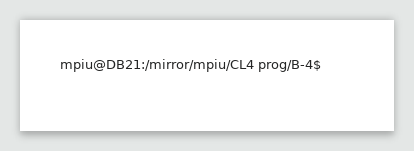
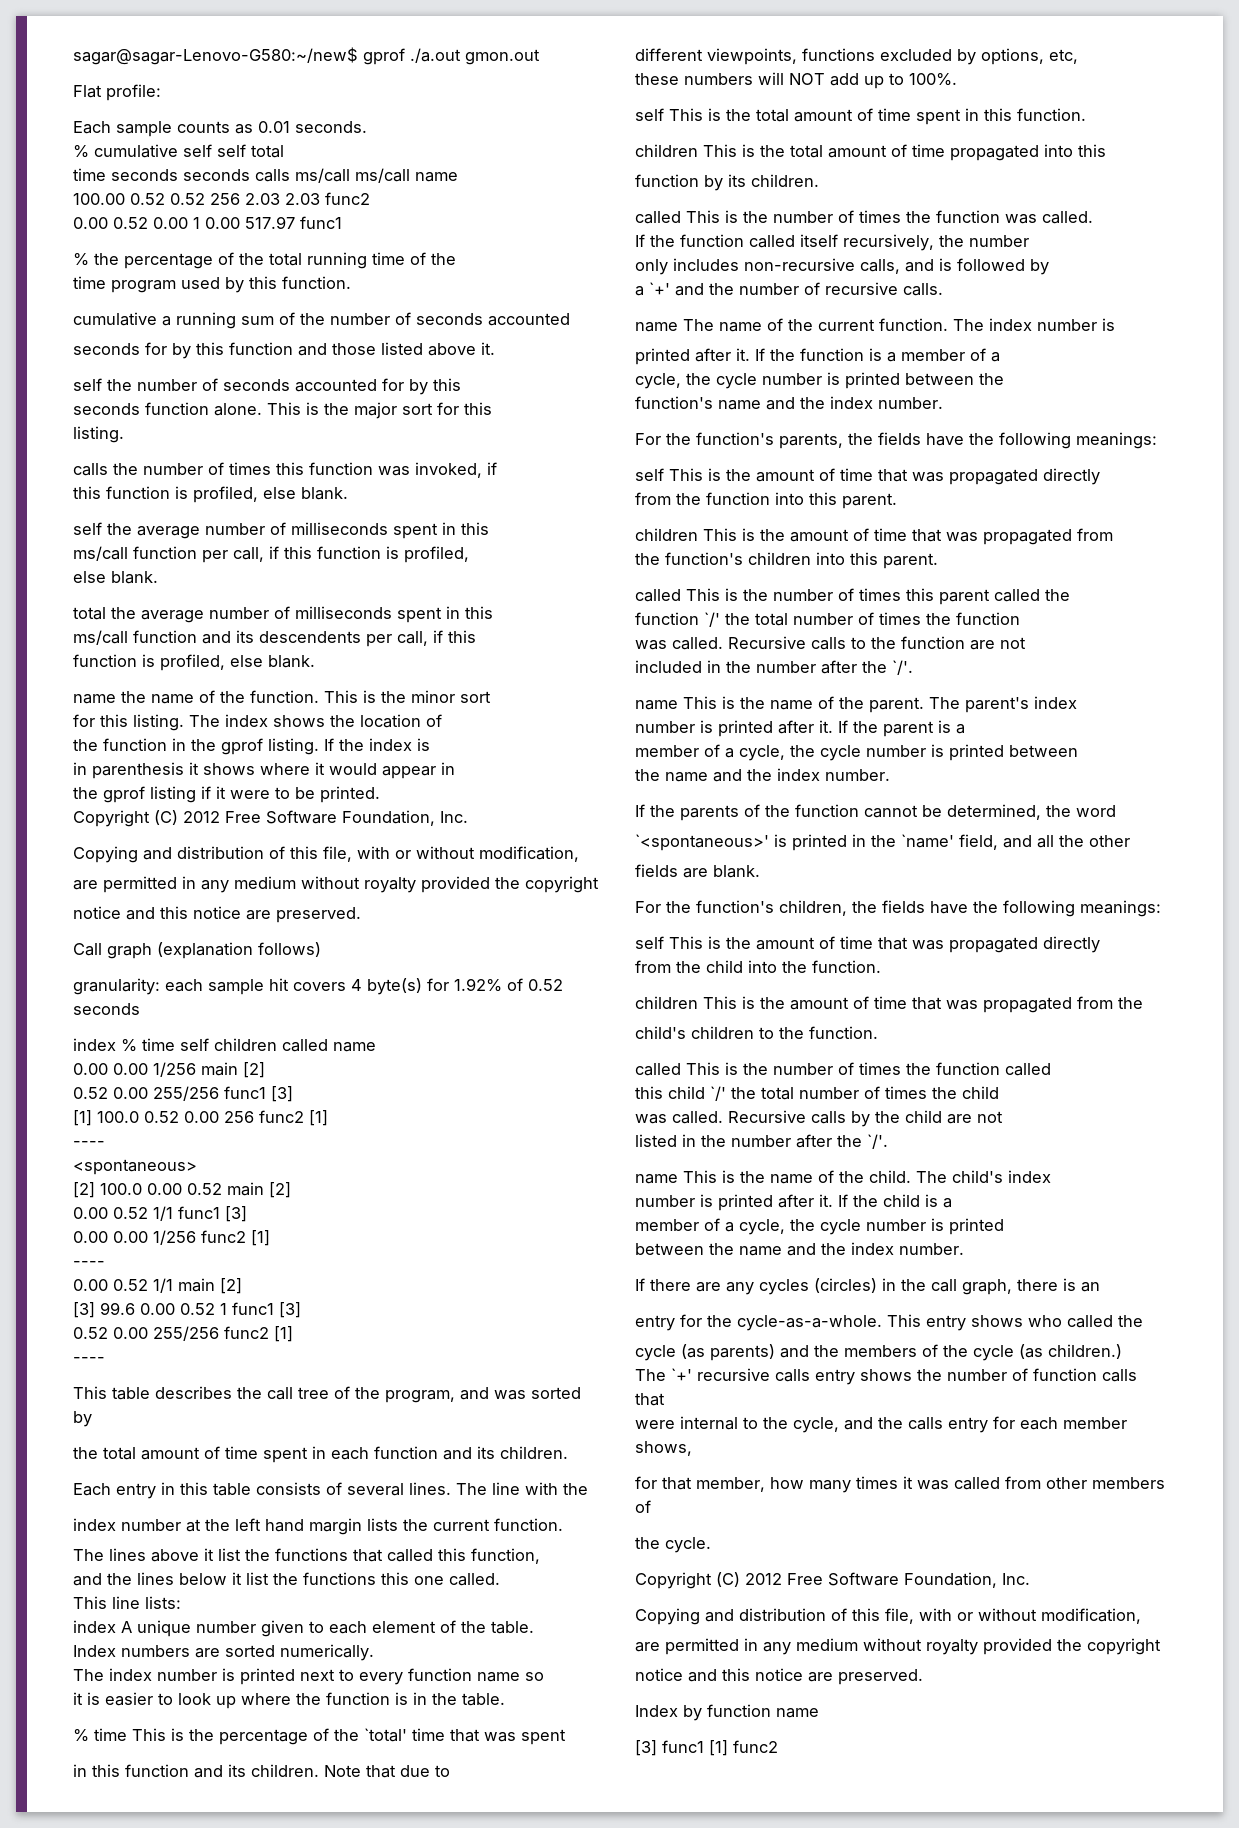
- mpiu@DB21:/mirror/mpiu/CL4 prog/B-4$
+ sagar@sagar-Lenovo-G580:~/new$ gprof ./a.out gmon.out
+ Flat profile:
+ Each sample counts as 0.01 seconds.
+ % cumulative self self total
+ time seconds seconds calls ms/call ms/call name
+ 100.00 0.52 0.52 256 2.03 2.03 func2
+ 0.00 0.52 0.00 1 0.00 517.97 func1
+ % the percentage of the total running time of the
+ time program used by this function.
+ cumulative a running sum of the number of seconds accounted
+ seconds for by this function and those listed above it.
+ self the number of seconds accounted for by this
+ seconds function alone. This is the major sort for this
+ listing.
+ calls the number of times this function was invoked, if
+ this function is profiled, else blank.
+ self the average number of milliseconds spent in this
+ ms/call function per call, if this function is profiled,
+ else blank.
+ total the average number of milliseconds spent in this
+ ms/call function and its descendents per call, if this
+ function is profiled, else blank.
+ name the name of the function. This is the minor sort
+ for this listing. The index shows the location of
+ the function in the gprof listing. If the index is
+ in parenthesis it shows where it would appear in
+ the gprof listing if it were to be printed.
+ Copyright (C) 2012 Free Software Foundation, Inc.
+ Copying and distribution of this file, with or without modification,
+ are permitted in any medium without royalty provided the copyright
+ notice and this notice are preserved.
+ Call graph (explanation follows)
+ granularity: each sample hit covers 4 byte(s) for 1.92% of 0.52 seconds
+ index % time self children called name
+ 0.00 0.00 1/256 main [2]
+ 0.52 0.00 255/256 func1 [3]
+ [1] 100.0 0.52 0.00 256 func2 [1]
+ ----
+ <spontaneous>
+ [2] 100.0 0.00 0.52 main [2]
+ 0.00 0.52 1/1 func1 [3]
+ 0.00 0.00 1/256 func2 [1]
+ ----
+ 0.00 0.52 1/1 main [2]
+ [3] 99.6 0.00 0.52 1 func1 [3]
+ 0.52 0.00 255/256 func2 [1]
+ ----
+ This table describes the call tree of the program, and was sorted by
+ the total amount of time spent in each function and its children.
+ Each entry in this table consists of several lines. The line with the
+ index number at the left hand margin lists the current function.
+ The lines above it list the functions that called this function,
+ and the lines below it list the functions this one called.
+ This line lists:
+ index A unique number given to each element of the table.
+ Index numbers are sorted numerically.
+ The index number is printed next to every function name so
+ it is easier to look up where the function is in the table.
+ % time This is the percentage of the `total' time that was spent
+ in this function and its children. Note that due to
+ different viewpoints, functions excluded by options, etc,
+ these numbers will NOT add up to 100%.
+ self This is the total amount of time spent in this function.
+ children This is the total amount of time propagated into this
+ function by its children.
+ called This is the number of times the function was called.
+ If the function called itself recursively, the number
+ only includes non-recursive calls, and is followed by
+ a `+' and the number of recursive calls.
+ name The name of the current function. The index number is
+ printed after it. If the function is a member of a
+ cycle, the cycle number is printed between the
+ function's name and the index number.
+ For the function's parents, the fields have the following meanings:
+ self This is the amount of time that was propagated directly
+ from the function into this parent.
+ children This is the amount of time that was propagated from
+ the function's children into this parent.
+ called This is the number of times this parent called the
+ function `/' the total number of times the function
+ was called. Recursive calls to the function are not
+ included in the number after the `/'.
+ name This is the name of the parent. The parent's index
+ number is printed after it. If the parent is a
+ member of a cycle, the cycle number is printed between
+ the name and the index number.
+ If the parents of the function cannot be determined, the word
+ `<spontaneous>' is printed in the `name' field, and all the other
+ fields are blank.
+ For the function's children, the fields have the following meanings:
+ self This is the amount of time that was propagated directly
+ from the child into the function.
+ children This is the amount of time that was propagated from the
+ child's children to the function.
+ called This is the number of times the function called
+ this child `/' the total number of times the child
+ was called. Recursive calls by the child are not
+ listed in the number after the `/'.
+ name This is the name of the child. The child's index
+ number is printed after it. If the child is a
+ member of a cycle, the cycle number is printed
+ between the name and the index number.
+ If there are any cycles (circles) in the call graph, there is an
+ entry for the cycle-as-a-whole. This entry shows who called the
+ cycle (as parents) and the members of the cycle (as children.)
+ The `+' recursive calls entry shows the number of function calls that
+ were internal to the cycle, and the calls entry for each member shows,
+ for that member, how many times it was called from other members of
+ the cycle.
+ Copyright (C) 2012 Free Software Foundation, Inc.
+ Copying and distribution of this file, with or without modification,
+ are permitted in any medium without royalty provided the copyright
+ notice and this notice are preserved.
+ Index by function name
+ [3] func1 [1] func2

